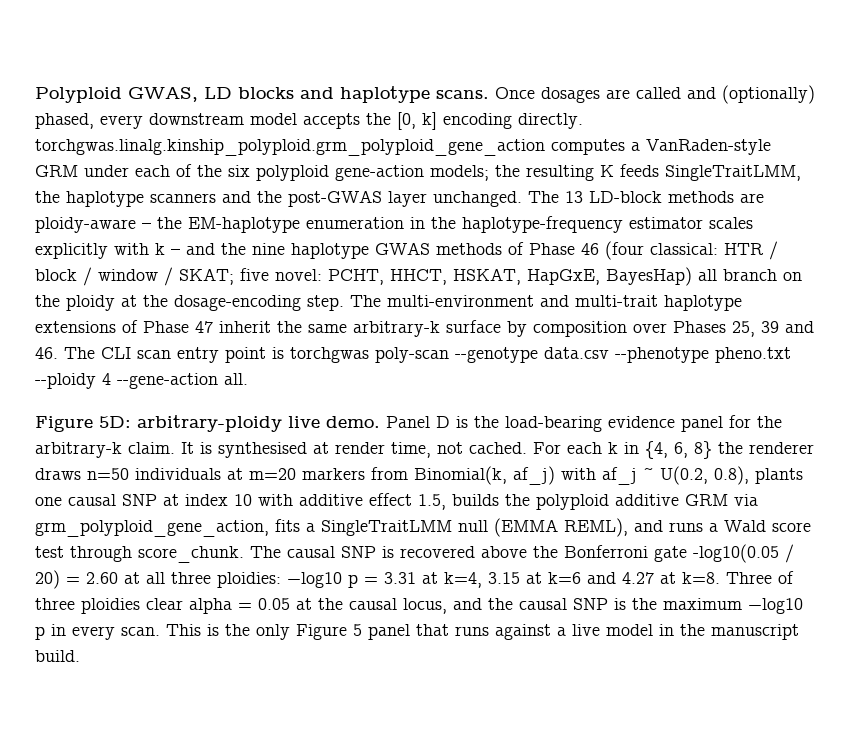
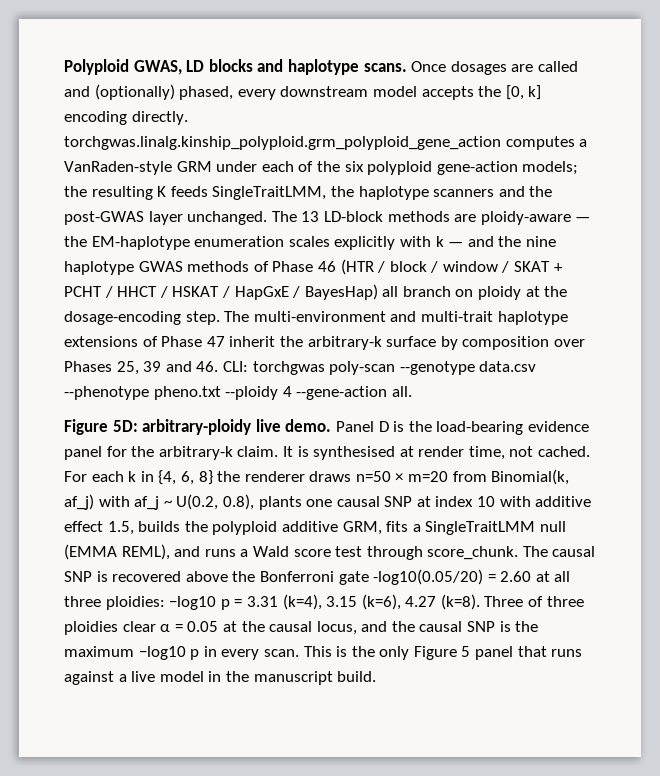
- The 13 LD-block methods are ploidy-aware – the EM-haplotype enumeration in the haplotype-frequency estimator scales explicitly with k – and the nine haplotype GWAS methods of Phase 46 (four classical: HTR / block / window / SKAT; five novel: PCHT, HHCT, HSKAT, HapGxE, BayesHap) all branch on the ploidy at the dosage-encoding step.
+ The 13 LD-block methods are ploidy-aware — the EM-haplotype enumeration scales explicitly with k — and the nine haplotype GWAS methods of Phase 46 (HTR / block / window / SKAT + PCHT / HHCT / HSKAT / HapGxE / BayesHap) all branch on ploidy at the dosage-encoding step.
- The multi-environment and multi-trait haplotype extensions of Phase 47 inherit the same arbitrary-k surface by composition over Phases 25, 39 and 46. The CLI scan entry point is torchgwas poly-scan --genotype data.csv --phenotype pheno.txt --ploidy 4 --gene-action all.
+ The multi-environment and multi-trait haplotype extensions of Phase 47 inherit the arbitrary-k surface by composition over Phases 25, 39 and 46. CLI: torchgwas poly-scan --genotype data.csv --phenotype pheno.txt --ploidy 4 --gene-action all.
- For each k in {4, 6, 8} the renderer draws n=50 individuals at m=20 markers from Binomial(k, af_j) with af_j ~ U(0.2, 0.8), plants one causal SNP at index 10 with additive effect 1.5, builds the polyploid additive GRM via grm_polyploid_gene_action, fits a SingleTraitLMM null (EMMA REML), and runs a Wald score test through score_chunk.
+ For each k in {4, 6, 8} the renderer draws n=50 × m=20 from Binomial(k, af_j) with af_j ~ U(0.2, 0.8), plants one causal SNP at index 10 with additive effect 1.5, builds the polyploid additive GRM, fits a SingleTraitLMM null (EMMA REML), and runs a Wald score test through score_chunk.
- The causal SNP is recovered above the Bonferroni gate -log10(0.05 / 20) = 2.60 at all three ploidies: −log10 p = 3.31 at k=4, 3.15 at k=6 and 4.27 at k=8.
+ The causal SNP is recovered above the Bonferroni gate -log10(0.05/20) = 2.60 at all three ploidies: −log10 p = 3.31 (k=4), 3.15 (k=6), 4.27 (k=8).
- Three of three ploidies clear alpha = 0.05 at the causal locus, and the causal SNP is the maximum −log10 p in every scan.
+ Three of three ploidies clear α = 0.05 at the causal locus, and the causal SNP is the maximum −log10 p in every scan.

